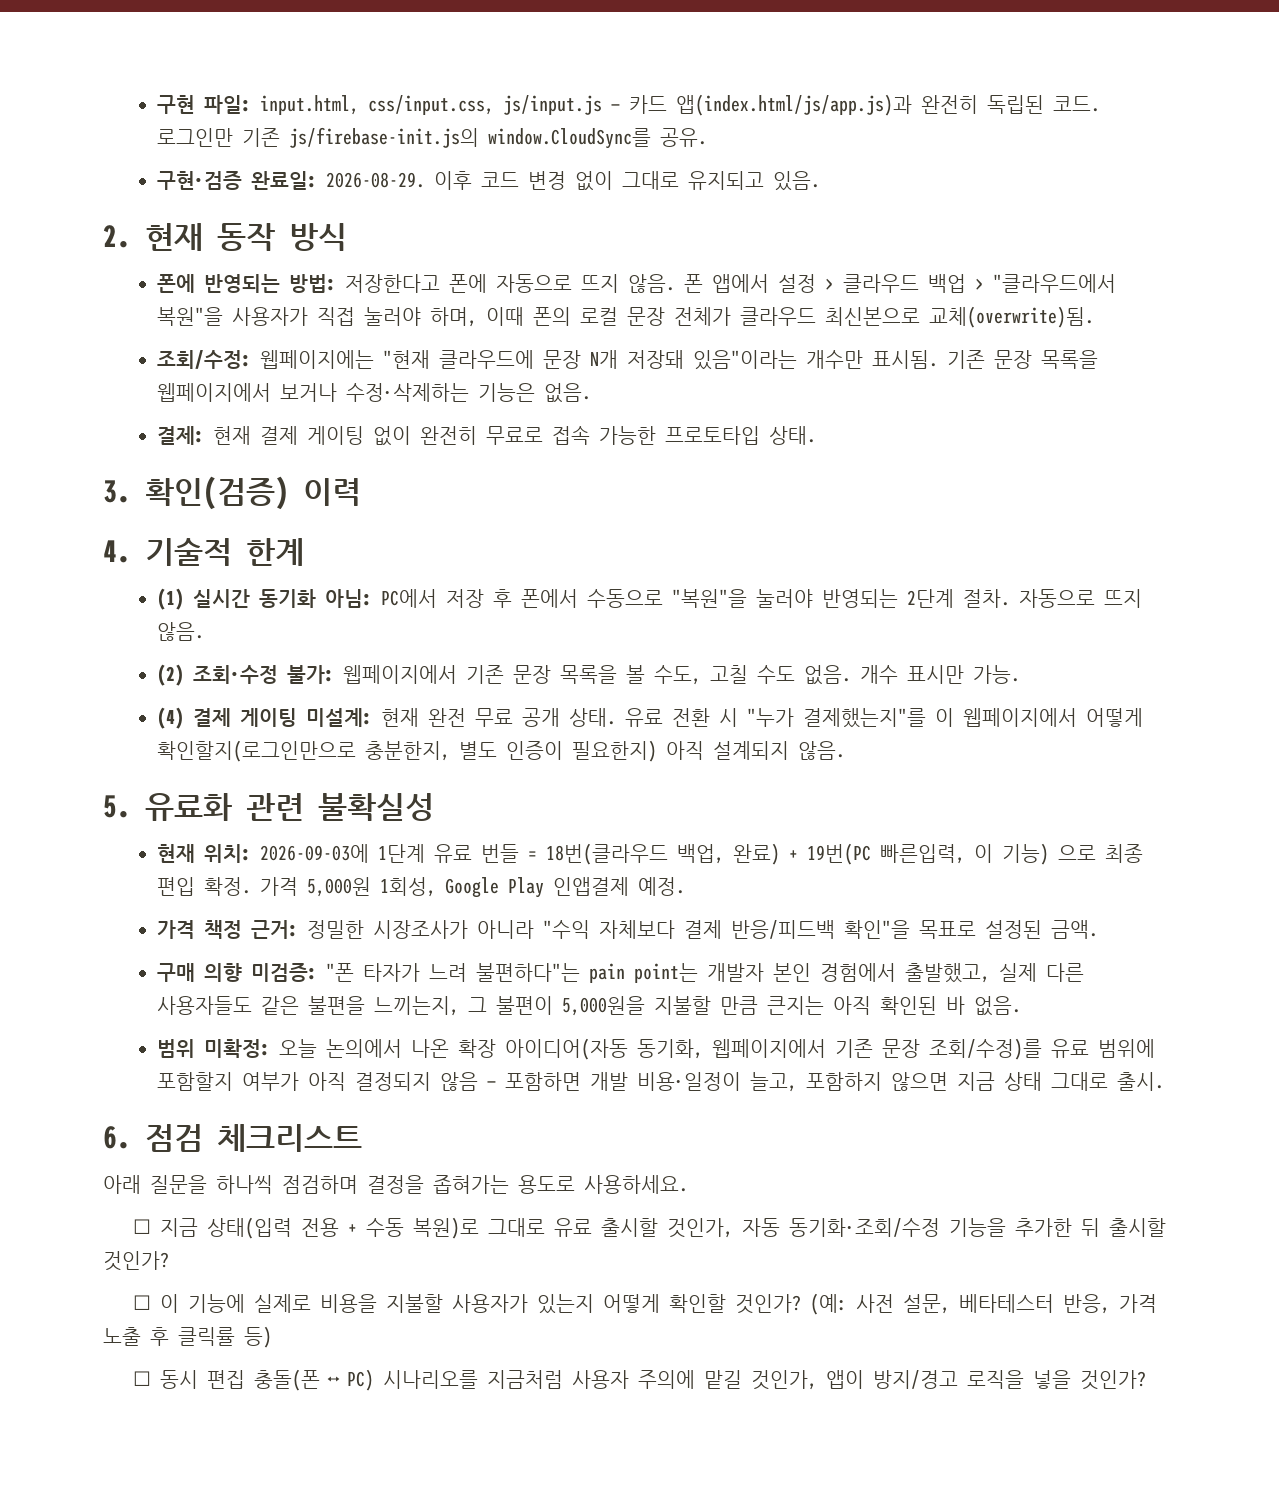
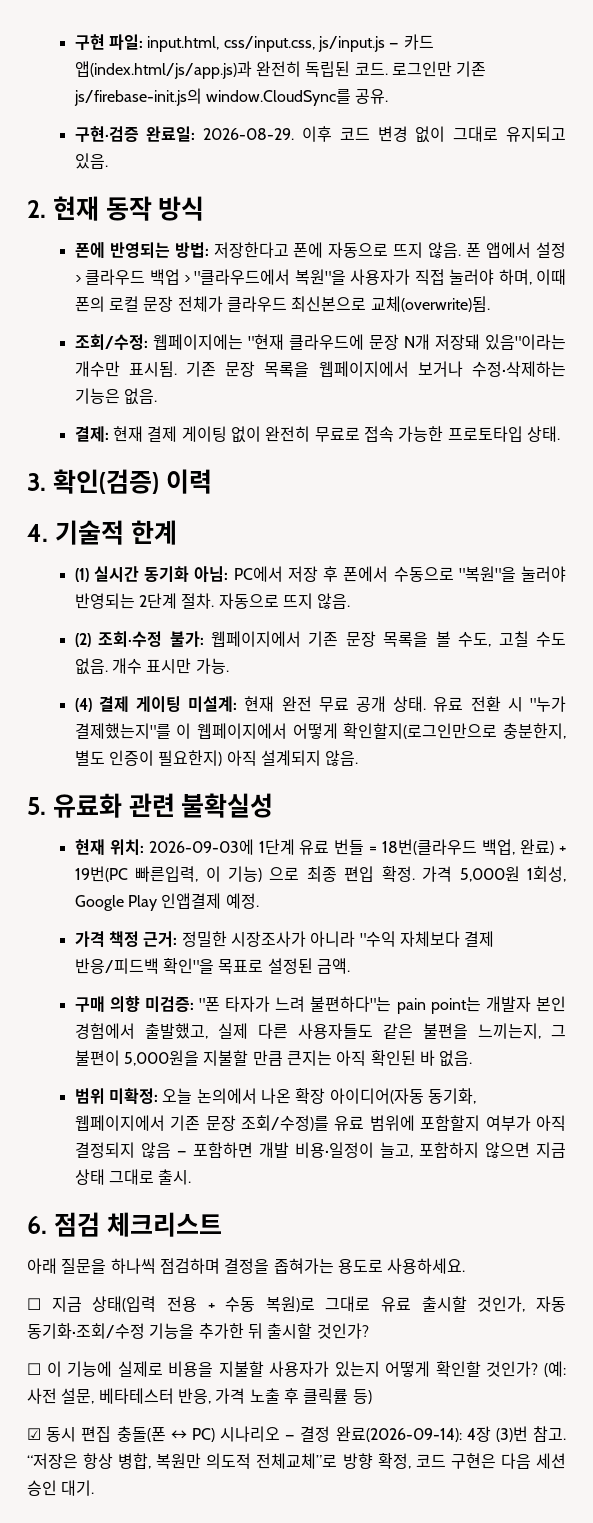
- ☐ 동시 편집 충돌(폰 ↔ PC) 시나리오를 지금처럼 사용자 주의에 맡길 것인가, 앱이 방지/경고 로직을 넣을 것인가?
+ ☑ 동시 편집 충돌(폰 ↔ PC) 시나리오 — 결정 완료(2026-09-14): 4장 (3)번 참고. “저장은 항상 병합, 복원만 의도적 전체교체”로 방향 확정, 코드 구현은 다음 세션 승인 대기.

